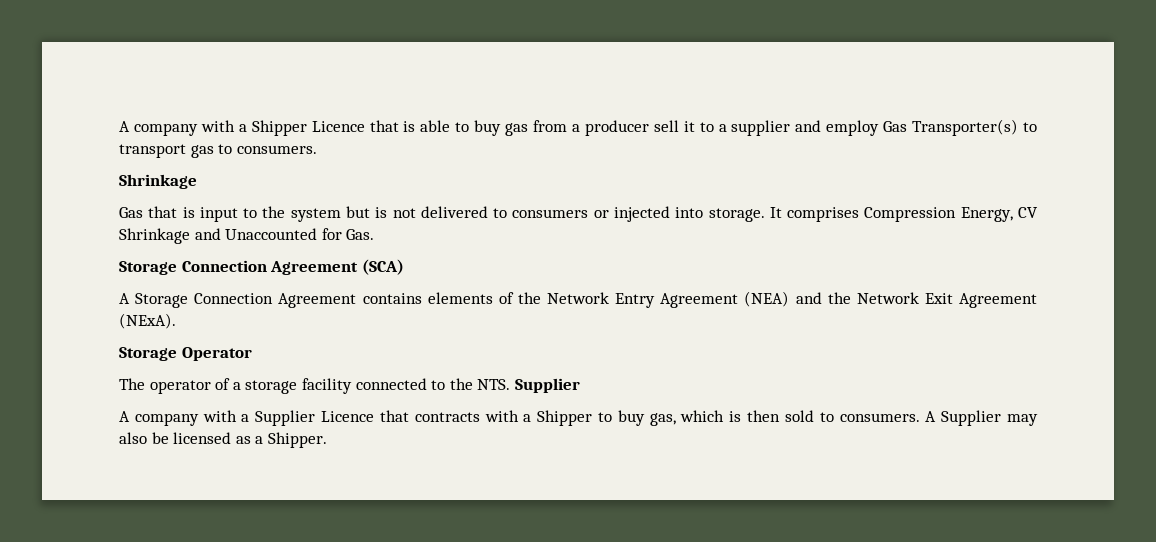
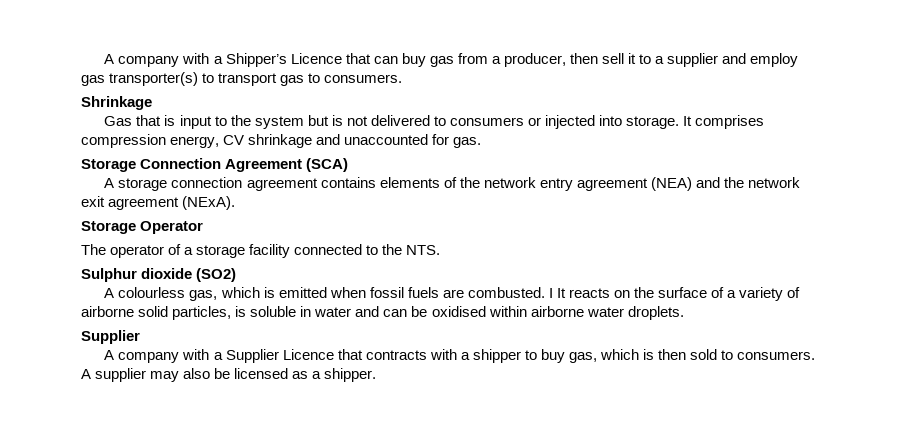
- A company with a Shipper Licence that is able to buy gas from a producer sell it to a supplier and employ Gas Transporter(s) to transport gas to consumers.
+ A company with a Shipper’s Licence that can buy gas from a producer, then sell it to a supplier and employ gas transporter(s) to transport gas to consumers.
- It comprises Compression Energy, CV Shrinkage and Unaccounted for Gas.
+ It comprises compression energy, CV shrinkage and unaccounted for gas.
- A Storage Connection Agreement contains elements of the Network Entry Agreement (NEA) and the Network Exit Agreement (NExA).
+ A storage connection agreement contains elements of the network entry agreement (NEA) and the network exit agreement (NExA).
- The operator of a storage facility connected to the NTS. Supplier
+ The operator of a storage facility connected to the NTS.
+ Sulphur dioxide (SO2)
+ A colourless gas, which is emitted when fossil fuels are combusted. I It reacts on the surface of a variety of airborne solid particles, is soluble in water and can be oxidised within airborne water droplets.
+ Supplier
- A company with a Supplier Licence that contracts with a Shipper to buy gas, which is then sold to consumers.
+ A company with a Supplier Licence that contracts with a shipper to buy gas, which is then sold to consumers.
- A Supplier may also be licensed as a Shipper.
+ A supplier may also be licensed as a shipper.

